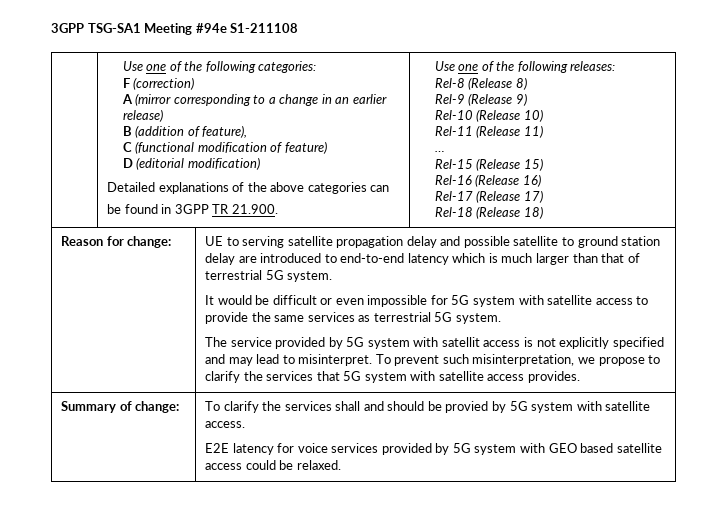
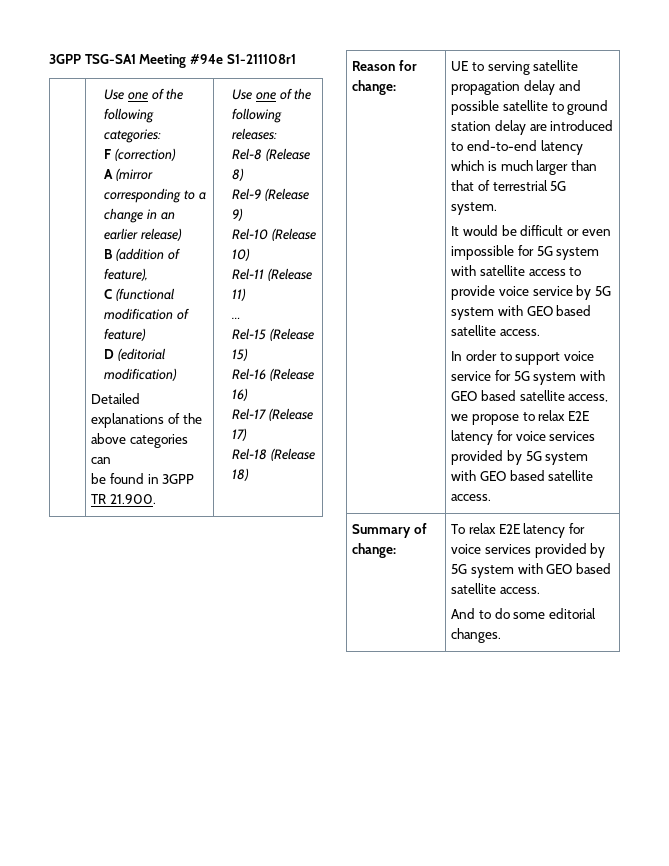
- 3GPP TSG-SA1 Meeting #94e S1-211108
+ 3GPP TSG-SA1 Meeting #94e S1-211108r1
- It would be difficult or even impossible for 5G system with satellite access to provide the same services as terrestrial 5G system.
- The service provided by 5G system with satellit access is not explicitly specified and may lead to misinterpret. To prevent such misinterpretation, we propose to clarify the services that 5G system with satellite access provides.
- Summary of change: | To clarify the services shall and should be provied by 5G system with satellite access.
- E2E latency for voice services provided by 5G system with GEO based satellite access could be relaxed.
+ It would be difficult or even impossible for 5G system with satellite access to provide voice service by 5G system with GEO based satellite access.
+ In order to support voice service for 5G system with GEO based satellite access, we propose to relax E2E latency for voice services provided by 5G system with GEO based satellite access.
+ Summary of change: | To relax E2E latency for voice services provided by 5G system with GEO based satellite access.
+ And to do some editorial changes.

